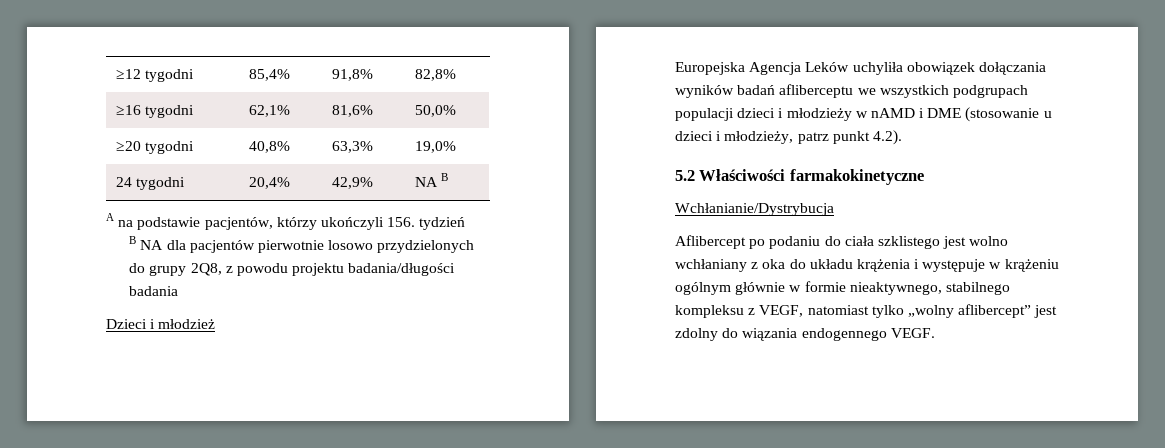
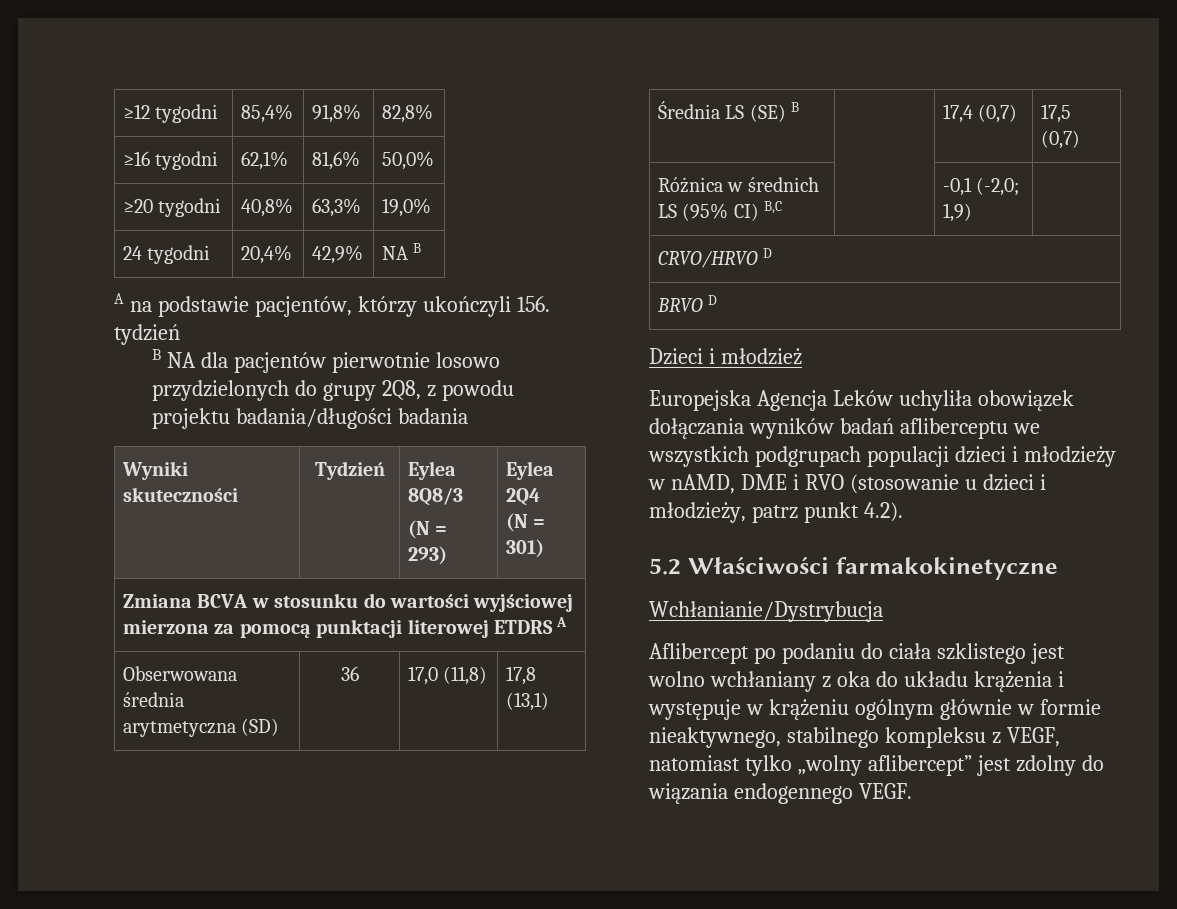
+ Wyniki skuteczności | Tydzień | Eylea 8Q8/3
+ (N = 293) | Eylea 2Q4
+ (N = 301)
+ Zmiana BCVA w stosunku do wartości wyjściowej mierzona za pomocą punktacji literowej ETDRS A
+ Obserwowana średnia arytmetyczna (SD) | 36 | 17,0 (11,8) | 17,8 (13,1)
+ Średnia LS (SE) B | | 17,4 (0,7) | 17,5 (0,7)
+ Różnica w średnich LS (95% CI) B,C | | -0,1 (-2,0; 1,9) |
+ CRVO/HRVO D
+ BRVO D
- Europejska Agencja Leków uchyliła obowiązek dołączania wyników badań afliberceptu we wszystkich podgrupach populacji dzieci i młodzieży w nAMD i DME (stosowanie u dzieci i młodzieży, patrz punkt 4.2).
+ Europejska Agencja Leków uchyliła obowiązek dołączania wyników badań afliberceptu we wszystkich podgrupach populacji dzieci i młodzieży w nAMD, DME i RVO (stosowanie u dzieci i młodzieży, patrz punkt 4.2).

